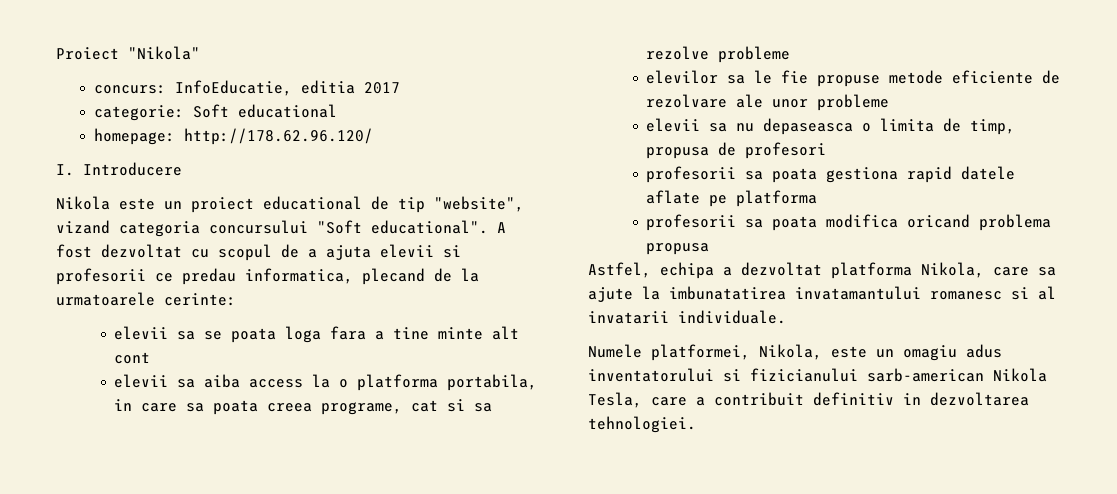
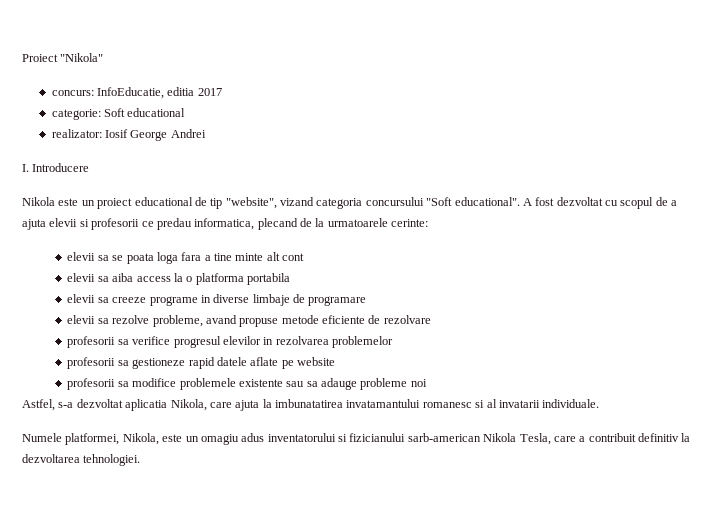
- homepage: http://178.62.96.120/
+ realizator: Iosif George Andrei
- elevii sa aiba access la o platforma portabila, in care sa poata creea programe, cat si sa rezolve probleme
- elevilor sa le fie propuse metode eficiente de rezolvare ale unor probleme
- elevii sa nu depaseasca o limita de timp, propusa de profesori
- profesorii sa poata gestiona rapid datele aflate pe platforma
- profesorii sa poata modifica oricand problema propusa
- Astfel, echipa a dezvoltat platforma Nikola, care sa ajute la imbunatatirea invatamantului romanesc si al invatarii individuale.
+ elevii sa aiba access la o platforma portabila
+ elevii sa creeze programe in diverse limbaje de programare
+ elevii sa rezolve probleme, avand propuse metode eficiente de rezolvare
+ profesorii sa verifice progresul elevilor in rezolvarea problemelor
+ profesorii sa gestioneze rapid datele aflate pe website
+ profesorii sa modifice problemele existente sau sa adauge probleme noi
+ Astfel, s-a dezvoltat aplicatia Nikola, care ajuta la imbunatatirea invatamantului romanesc si al invatarii individuale.
- Numele platformei, Nikola, este un omagiu adus inventatorului si fizicianului sarb-american Nikola Tesla, care a contribuit definitiv in dezvoltarea tehnologiei.
+ Numele platformei, Nikola, este un omagiu adus inventatorului si fizicianului sarb-american Nikola Tesla, care a contribuit definitiv la dezvoltarea tehnologiei.

